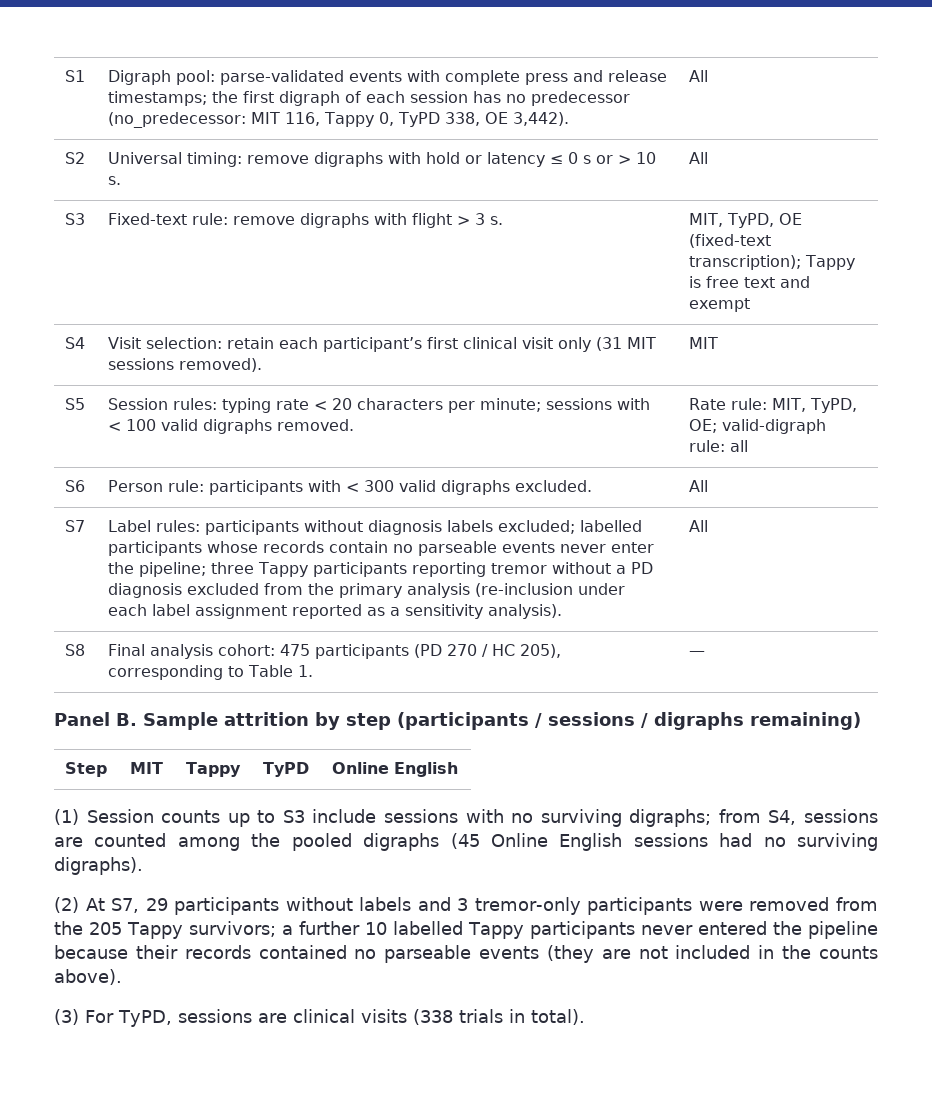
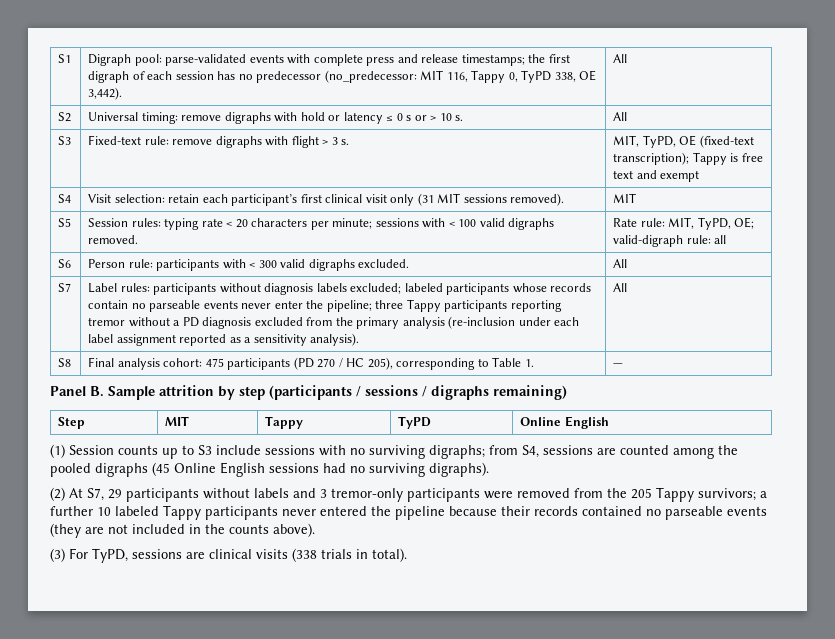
- Label rules: participants without diagnosis labels excluded; labelled participants whose records contain no parseable events never enter the pipeline; three Tappy participants reporting tremor without a PD diagnosis excluded from the primary analysis (re-inclusion under each label assignment reported as a sensitivity analysis).
+ Label rules: participants without diagnosis labels excluded; labeled participants whose records contain no parseable events never enter the pipeline; three Tappy participants reporting tremor without a PD diagnosis excluded from the primary analysis (re-inclusion under each label assignment reported as a sensitivity analysis).
- (2) At S7, 29 participants without labels and 3 tremor-only participants were removed from the 205 Tappy survivors; a further 10 labelled Tappy participants never entered the pipeline because their records contained no parseable events (they are not included in the counts above).
+ (2) At S7, 29 participants without labels and 3 tremor-only participants were removed from the 205 Tappy survivors; a further 10 labeled Tappy participants never entered the pipeline because their records contained no parseable events (they are not included in the counts above).

